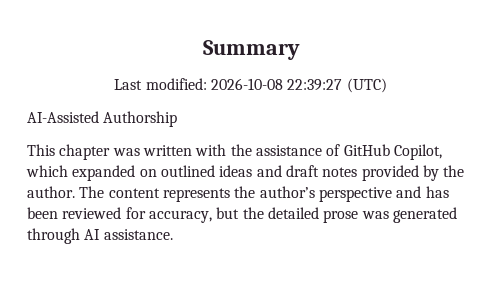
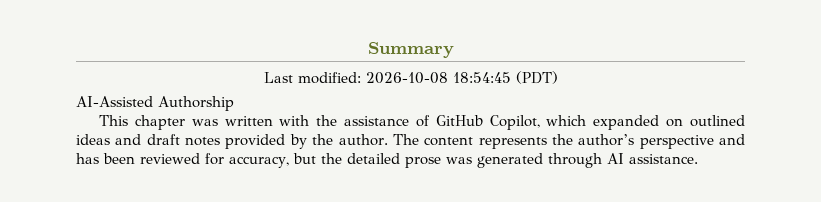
- Last modified: 2026-10-08 22:39:27 (UTC)
+ Last modified: 2026-10-08 18:54:45 (PDT)

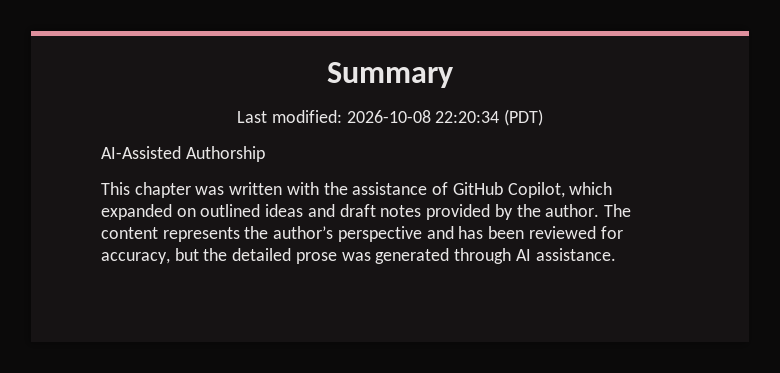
- Last modified: 2026-10-08 18:54:45 (PDT)
+ Last modified: 2026-10-08 22:20:34 (PDT)

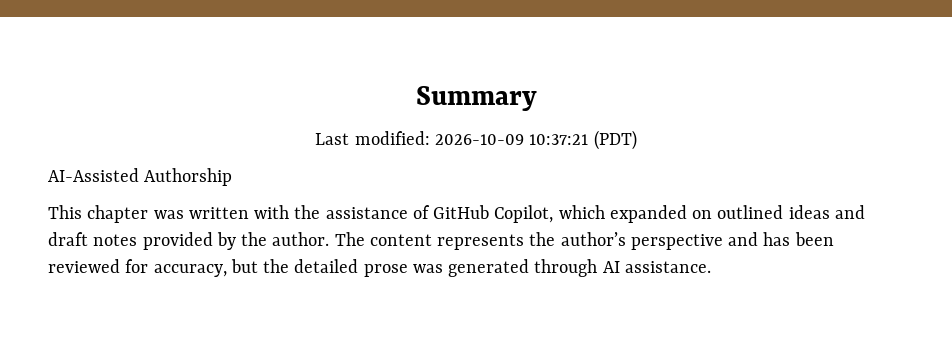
- Last modified: 2026-10-08 22:20:34 (PDT)
+ Last modified: 2026-10-09 10:37:21 (PDT)

